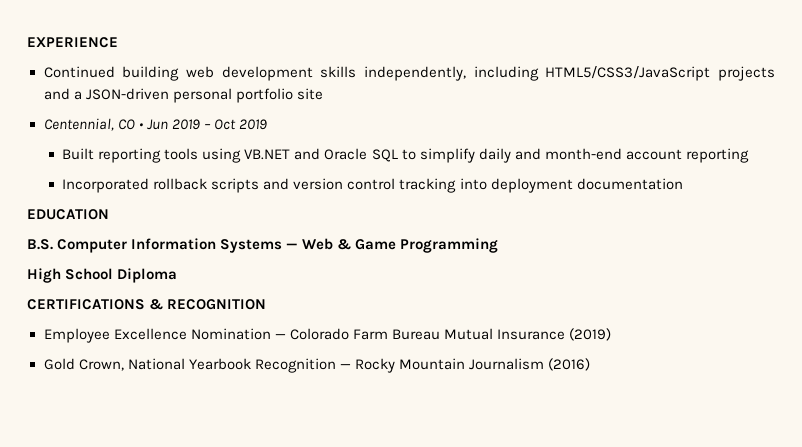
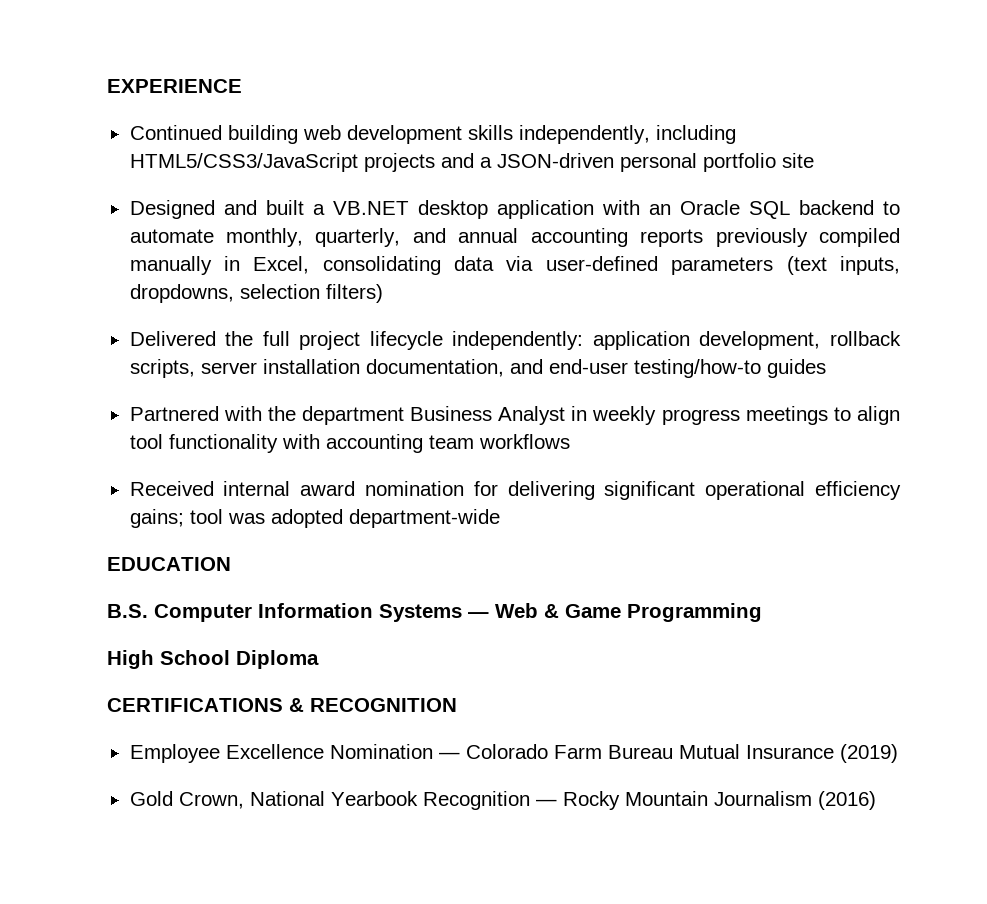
- Centennial, CO • Jun 2019 – Oct 2019
- Built reporting tools using VB.NET and Oracle SQL to simplify daily and month-end account reporting
- Incorporated rollback scripts and version control tracking into deployment documentation
+ Designed and built a VB.NET desktop application with an Oracle SQL backend to automate monthly, quarterly, and annual accounting reports previously compiled manually in Excel, consolidating data via user-defined parameters (text inputs, dropdowns, selection filters)
+ Delivered the full project lifecycle independently: application development, rollback scripts, server installation documentation, and end-user testing/how-to guides
+ Partnered with the department Business Analyst in weekly progress meetings to align tool functionality with accounting team workflows
+ Received internal award nomination for delivering significant operational efficiency gains; tool was adopted department-wide

